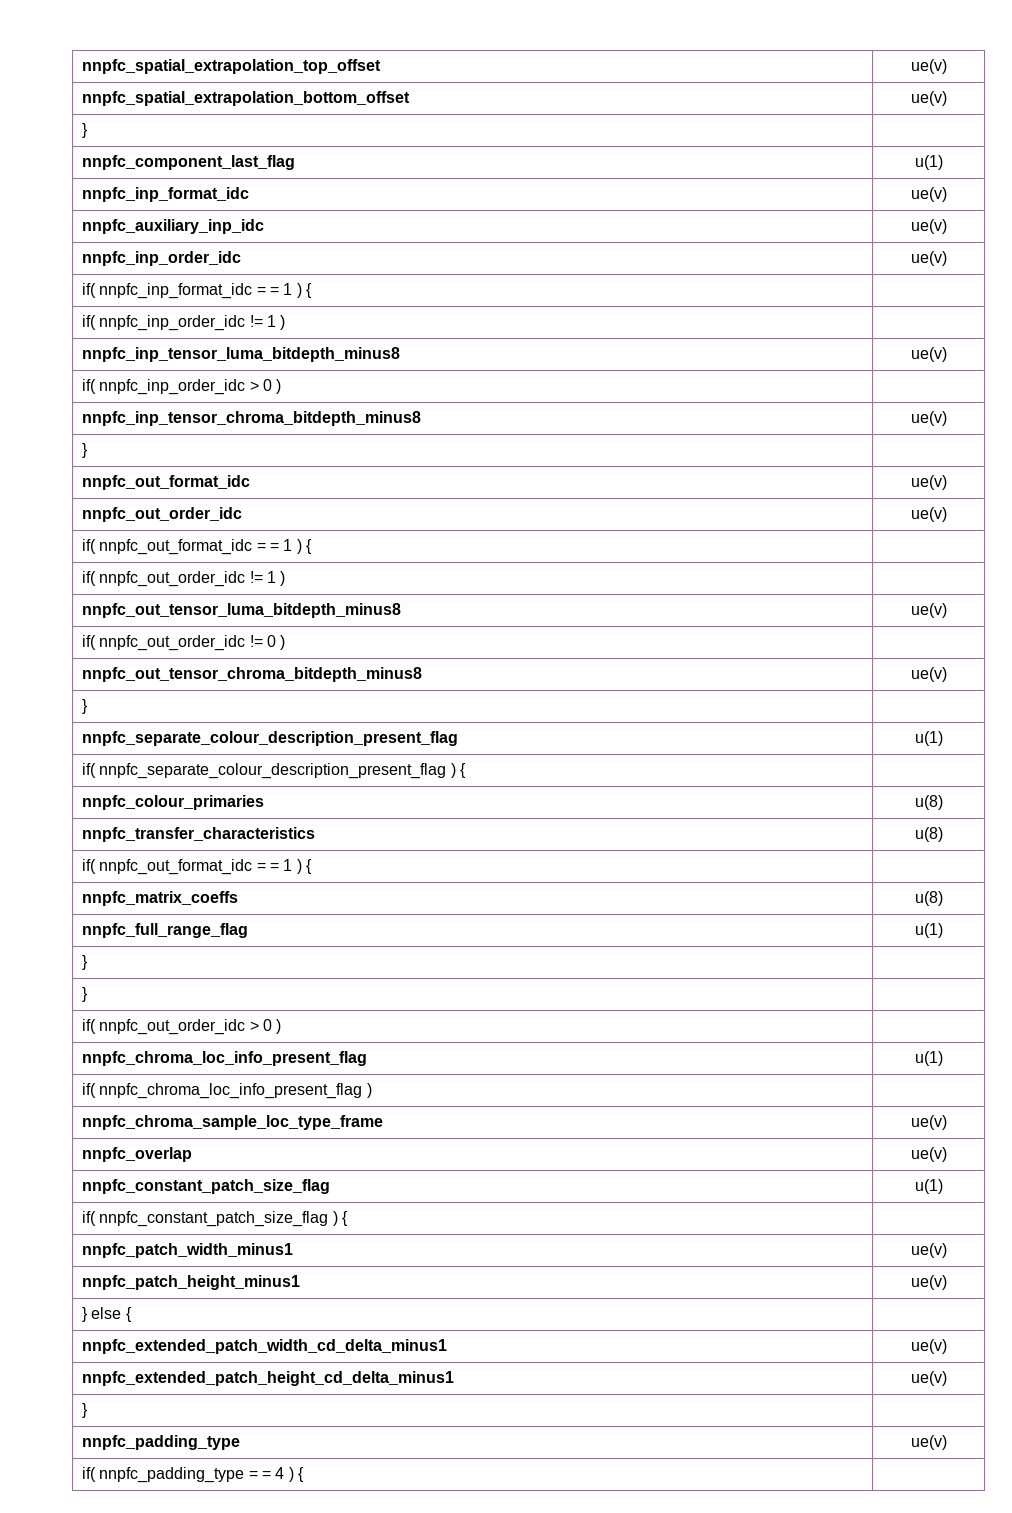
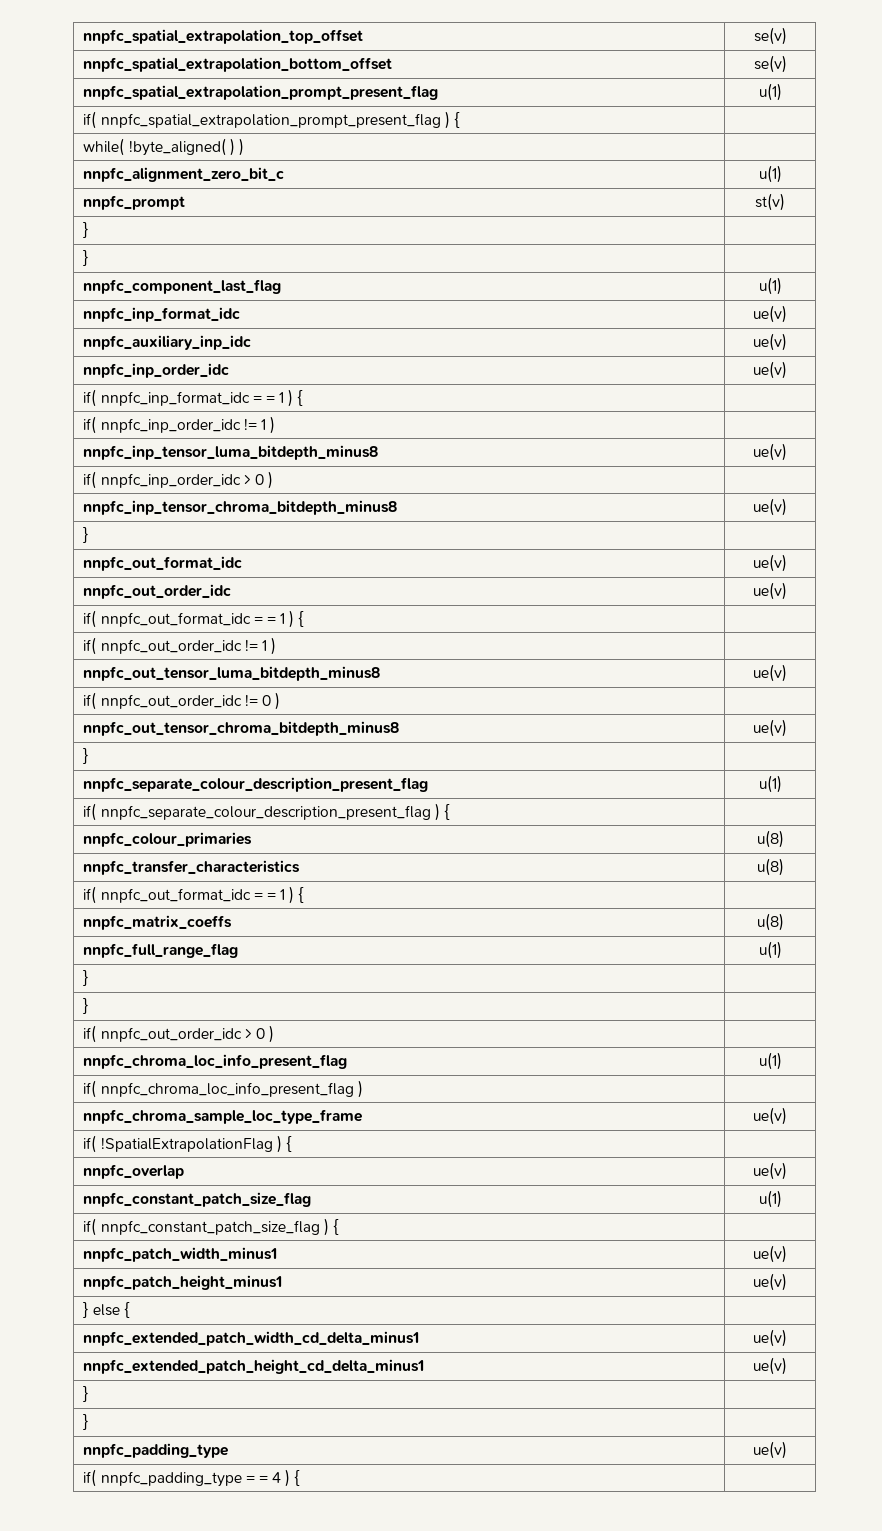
- nnpfc_spatial_extrapolation_top_offset | ue(v)
+ nnpfc_spatial_extrapolation_top_offset | se(v)
- nnpfc_spatial_extrapolation_bottom_offset | ue(v)
+ nnpfc_spatial_extrapolation_bottom_offset | se(v)
+ nnpfc_spatial_extrapolation_prompt_present_flag | u(1)
+ if( nnpfc_spatial_extrapolation_prompt_present_flag ) { |
+ while( !byte_aligned( ) ) |
+ nnpfc_alignment_zero_bit_c | u(1)
+ nnpfc_prompt | st(v)
+ } |
+ if( !SpatialExtrapolationFlag ) { |
  nnpfc_extended_patch_height_cd_delta_minus1 | ue(v)
+ } |

